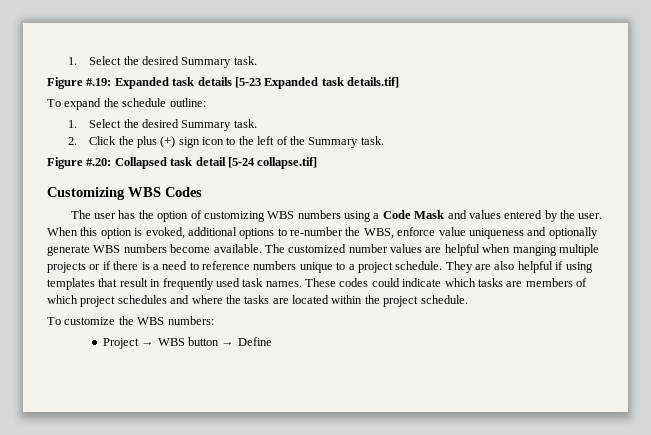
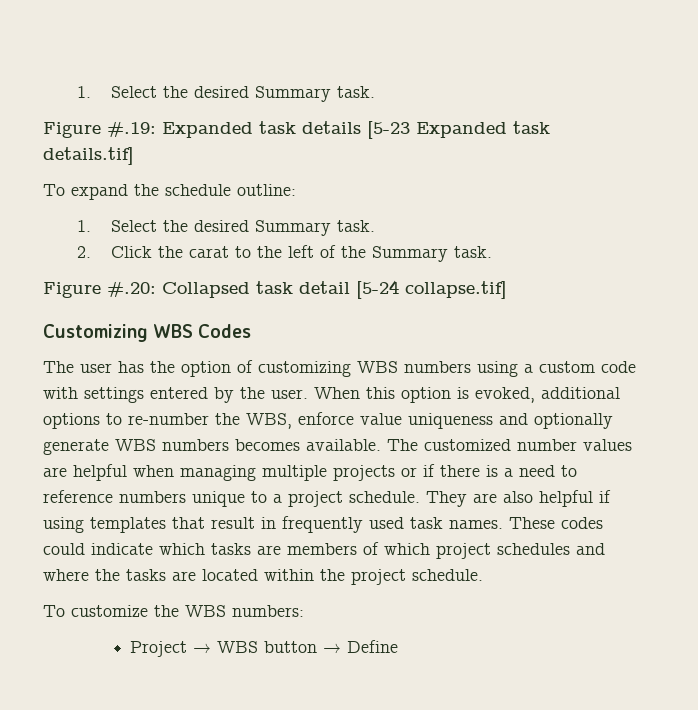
- 2. Click the plus (+) sign icon to the left of the Summary task.
+ 2. Click the carat to the left of the Summary task.
- The user has the option of customizing WBS numbers using a Code Mask and values entered by the user.
+ The user has the option of customizing WBS numbers using a custom code with settings entered by the user.
- When this option is evoked, additional options to re-number the WBS, enforce value uniqueness and optionally generate WBS numbers become available.
+ When this option is evoked, additional options to re-number the WBS, enforce value uniqueness and optionally generate WBS numbers becomes available.
- The customized number values are helpful when manging multiple projects or if there is a need to reference numbers unique to a project schedule.
+ The customized number values are helpful when managing multiple projects or if there is a need to reference numbers unique to a project schedule.

